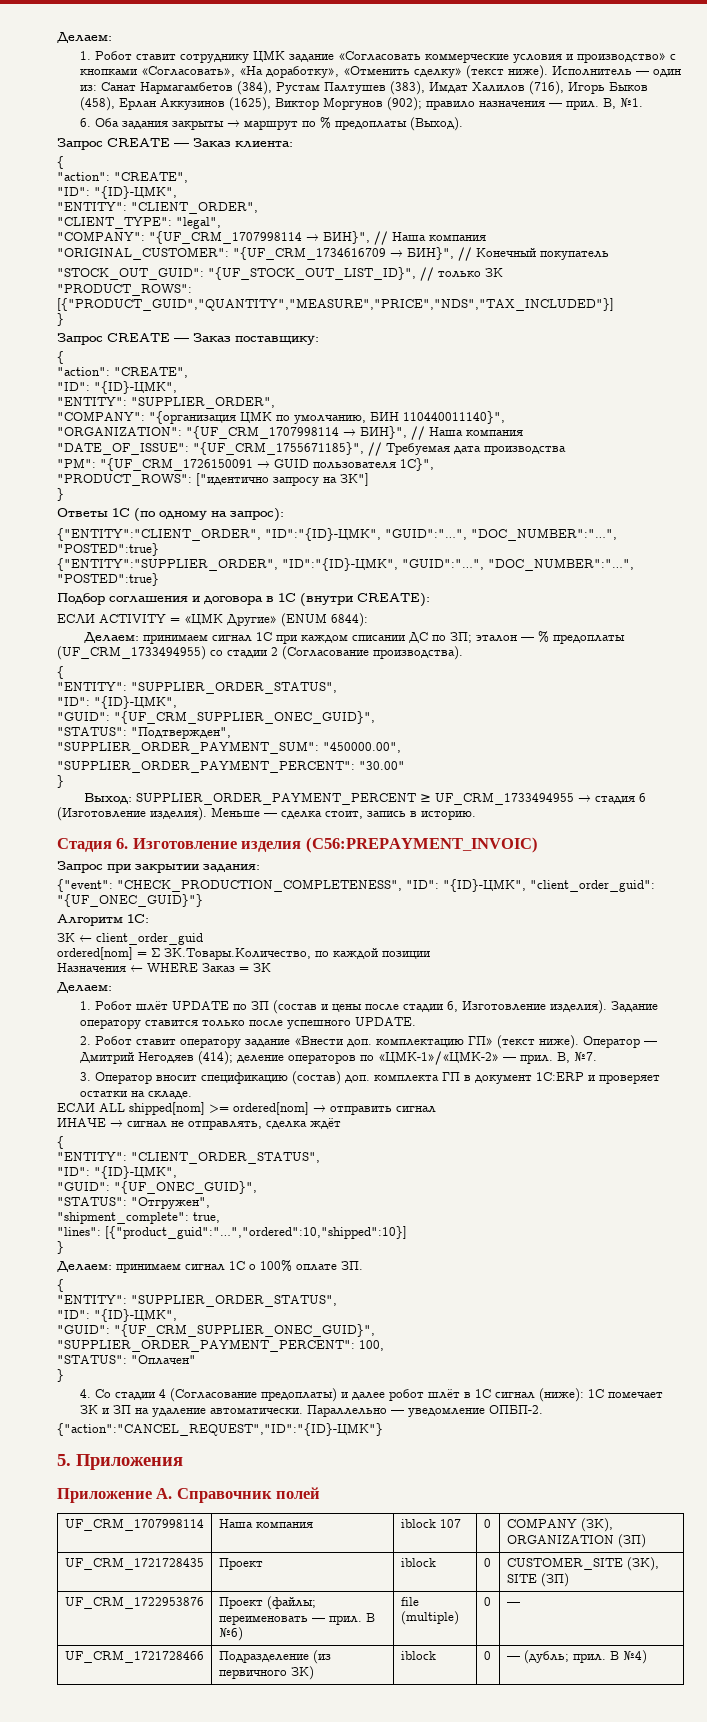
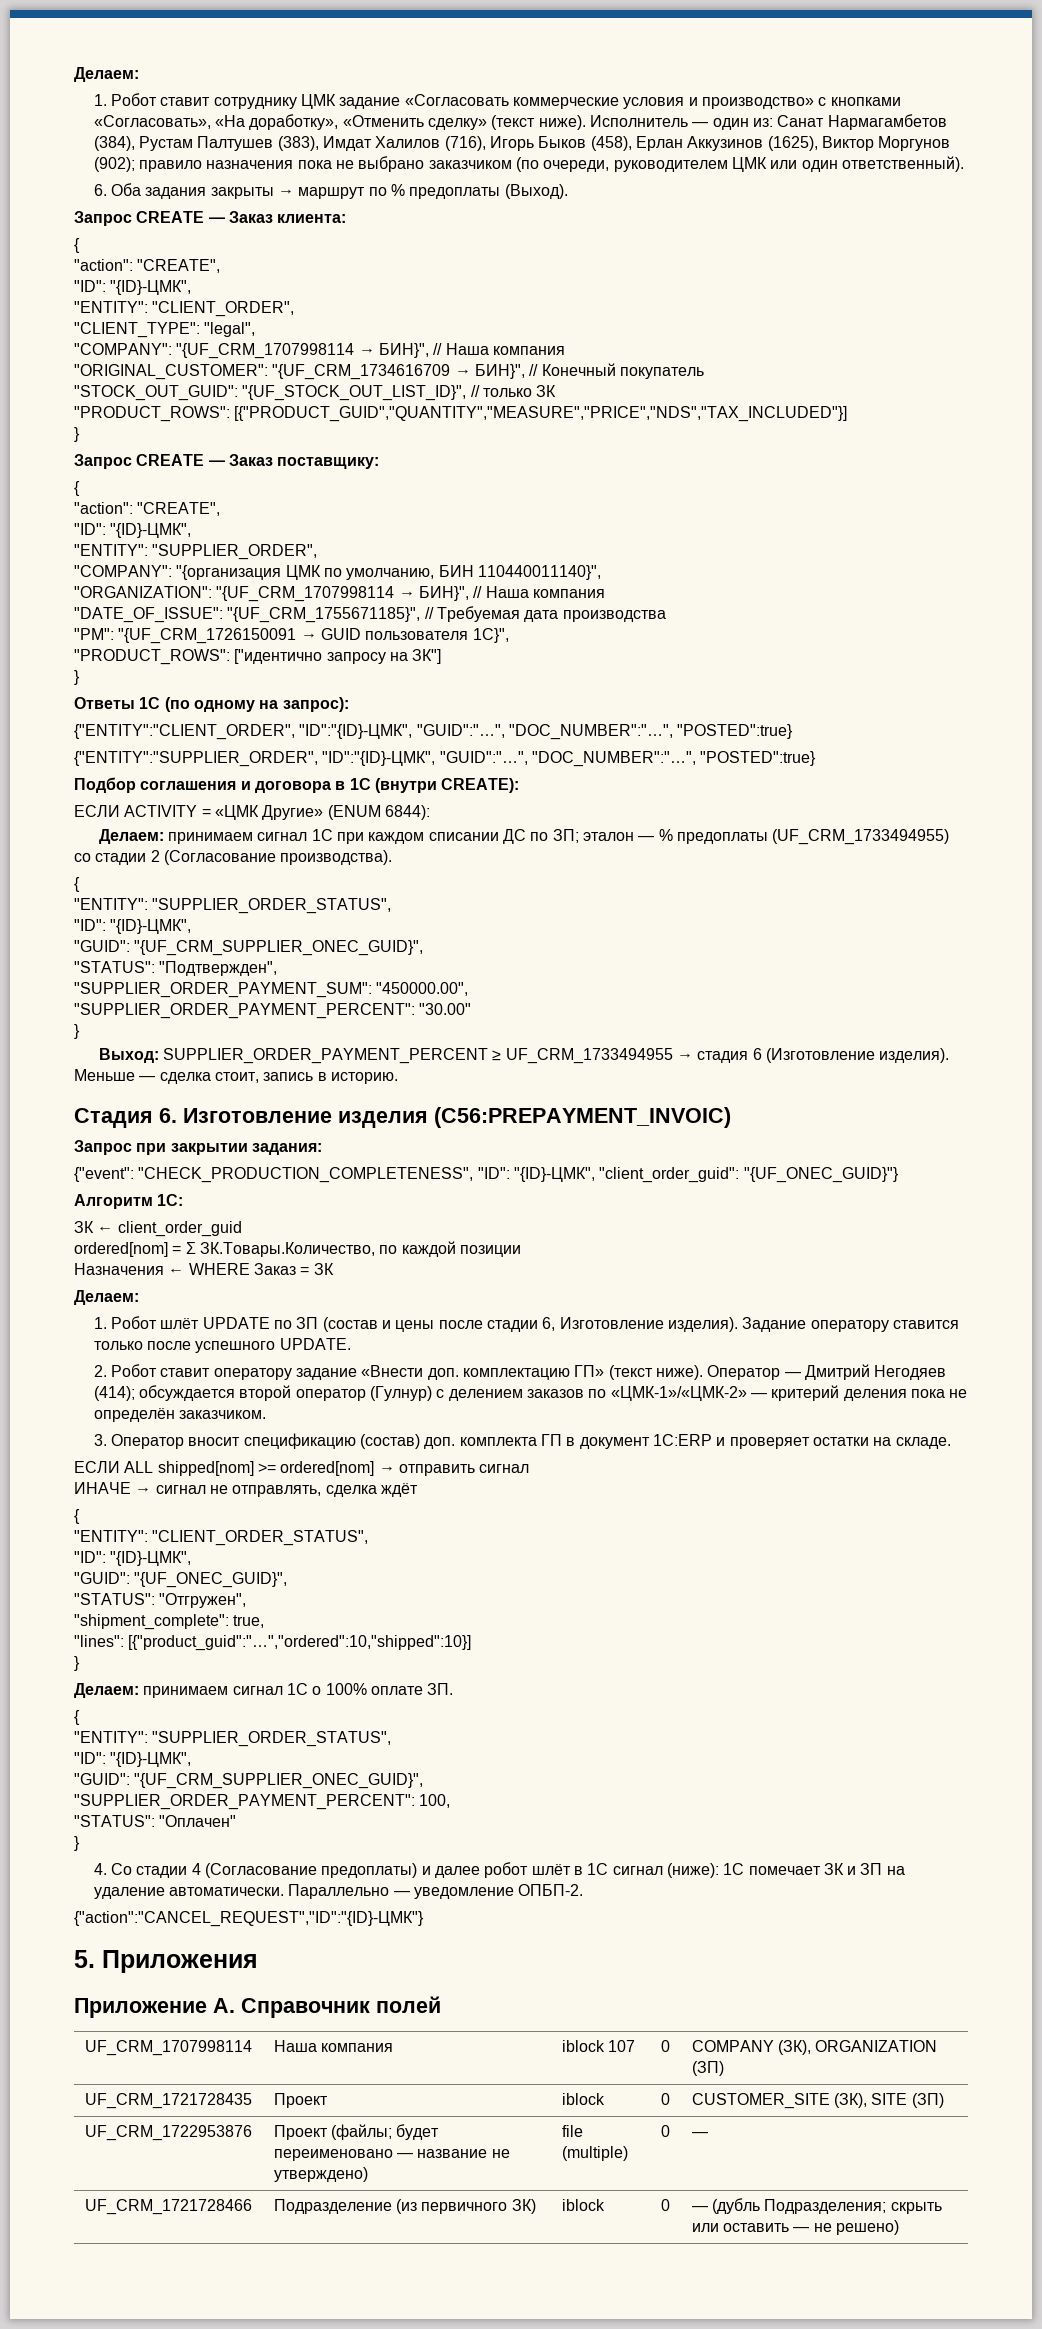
- Исполнитель — один из: Санат Нармагамбетов (384), Рустам Палтушев (383), Имдат Халилов (716), Игорь Быков (458), Ерлан Аккузинов (1625), Виктор Моргунов (902); правило назначения — прил. В, №1.
+ Исполнитель — один из: Санат Нармагамбетов (384), Рустам Палтушев (383), Имдат Халилов (716), Игорь Быков (458), Ерлан Аккузинов (1625), Виктор Моргунов (902); правило назначения пока не выбрано заказчиком (по очереди, руководителем ЦМК или один ответственный).
- Оператор — Дмитрий Негодяев (414); деление операторов по «ЦМК-1»/«ЦМК-2» — прил. В, №7.
+ Оператор — Дмитрий Негодяев (414); обсуждается второй оператор (Гулнур) с делением заказов по «ЦМК-1»/«ЦМК-2» — критерий деления пока не определён заказчиком.
- UF_CRM_1722953876 | Проект (файлы; переименовать — прил. В №6) | file (multiple) | 0 | —
+ UF_CRM_1722953876 | Проект (файлы; будет переименовано — название не утверждено) | file (multiple) | 0 | —
- UF_CRM_1721728466 | Подразделение (из первичного ЗК) | iblock | 0 | — (дубль; прил. В №4)
+ UF_CRM_1721728466 | Подразделение (из первичного ЗК) | iblock | 0 | — (дубль Подразделения; скрыть или оставить — не решено)

